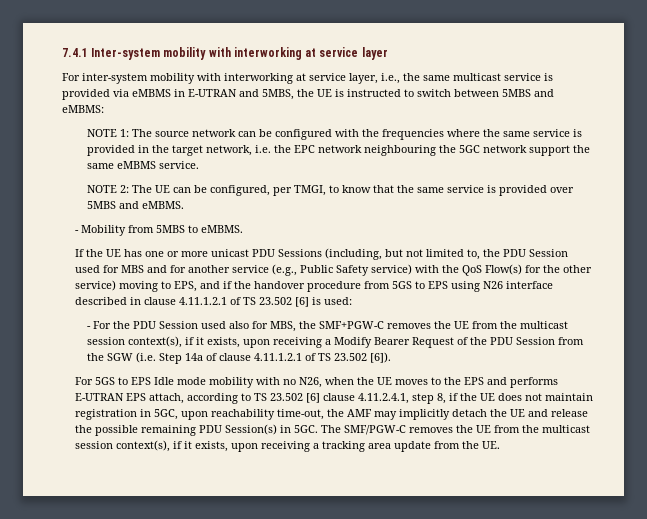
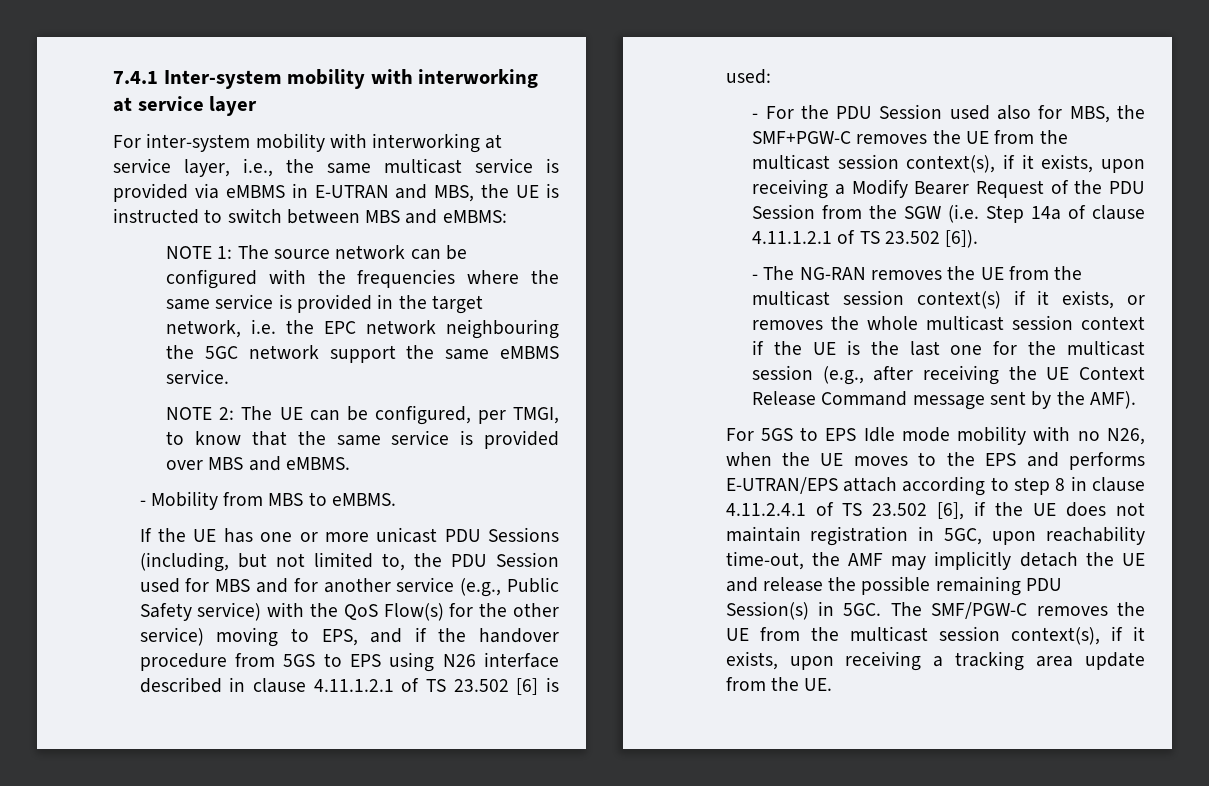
- For inter-system mobility with interworking at service layer, i.e., the same multicast service is provided via eMBMS in E-UTRAN and 5MBS, the UE is instructed to switch between 5MBS and eMBMS:
+ For inter-system mobility with interworking at service layer, i.e., the same multicast service is provided via eMBMS in E-UTRAN and MBS, the UE is instructed to switch between MBS and eMBMS:
- NOTE 2: The UE can be configured, per TMGI, to know that the same service is provided over 5MBS and eMBMS.
+ NOTE 2: The UE can be configured, per TMGI, to know that the same service is provided over MBS and eMBMS.
- - Mobility from 5MBS to eMBMS.
+ - Mobility from MBS to eMBMS.
+ - The NG-RAN removes the UE from the multicast session context(s) if it exists, or removes the whole multicast session context if the UE is the last one for the multicast session (e.g., after receiving the UE Context Release Command message sent by the AMF).
- For 5GS to EPS Idle mode mobility with no N26, when the UE moves to the EPS and performs E-UTRAN EPS attach, according to TS 23.502 [6] clause 4.11.2.4.1, step 8, if the UE does not maintain registration in 5GC, upon reachability time-out, the AMF may implicitly detach the UE and release the possible remaining PDU Session(s) in 5GC.
+ For 5GS to EPS Idle mode mobility with no N26, when the UE moves to the EPS and performs E-UTRAN/EPS attach according to step 8 in clause 4.11.2.4.1 of TS 23.502 [6], if the UE does not maintain registration in 5GC, upon reachability time-out, the AMF may implicitly detach the UE and release the possible remaining PDU Session(s) in 5GC.

